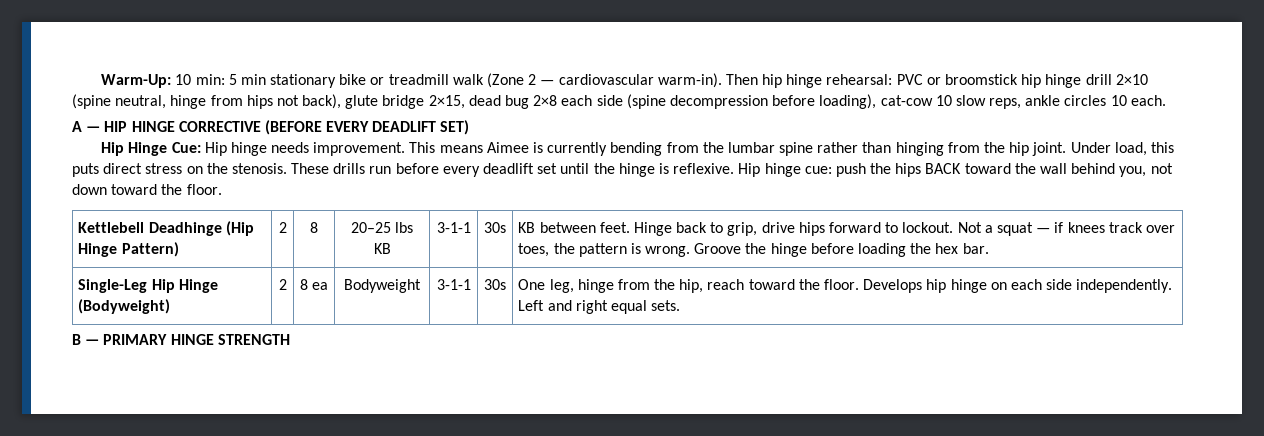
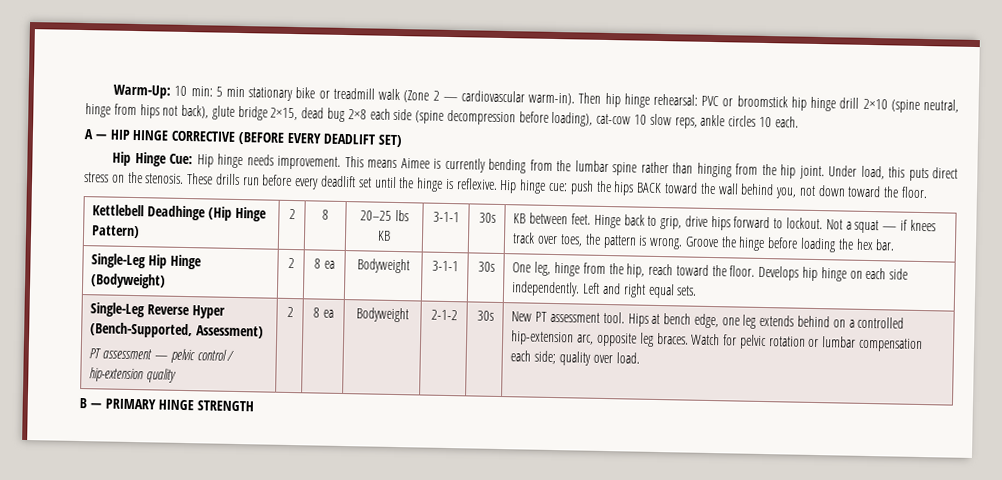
+ Single-Leg Reverse Hyper (Bench-Supported, Assessment)
+ PT assessment — pelvic control / hip-extension quality | 2 | 8 ea | Bodyweight | 2-1-2 | 30s | New PT assessment tool. Hips at bench edge, one leg extends behind on a controlled hip-extension arc, opposite leg braces. Watch for pelvic rotation or lumbar compensation each side; quality over load.

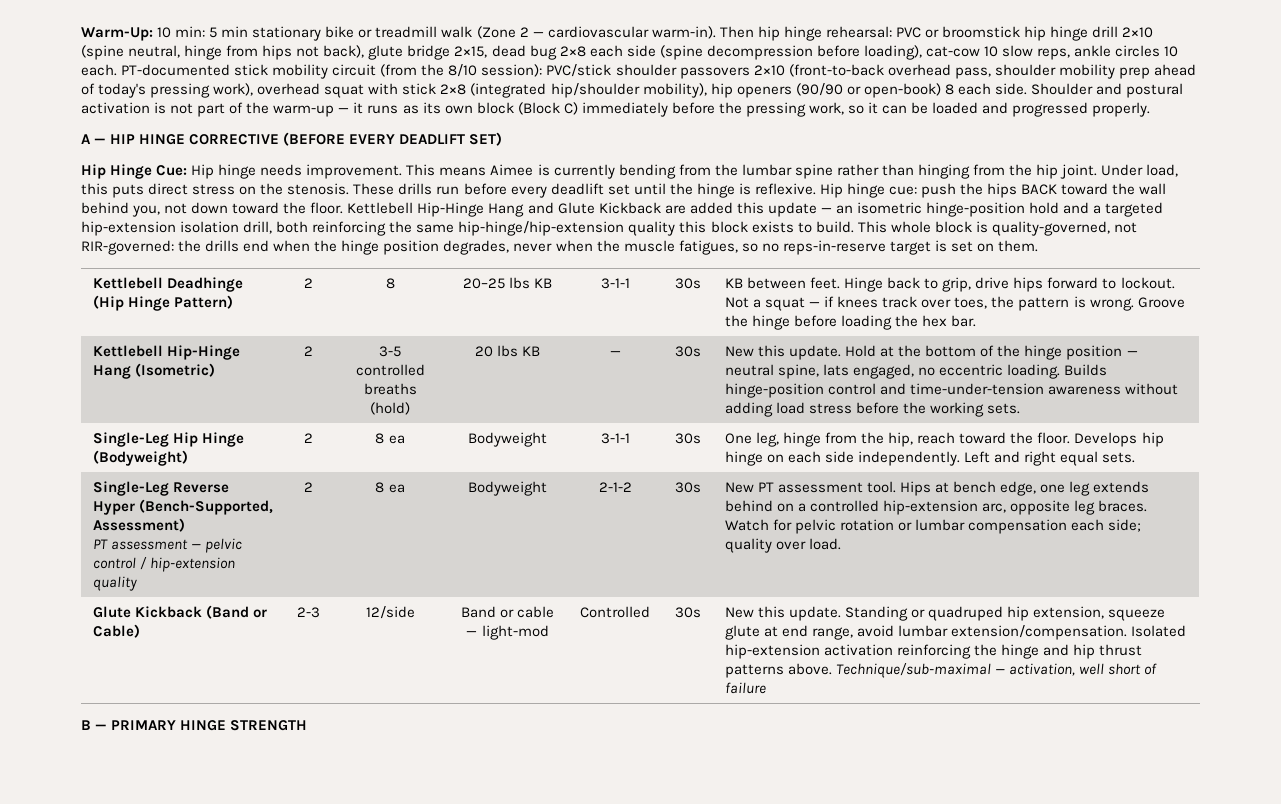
+ PT-documented stick mobility circuit (from the 8/10 session): PVC/stick shoulder passovers 2×10 (front-to-back overhead pass, shoulder mobility prep ahead of today's pressing work), overhead squat with stick 2×8 (integrated hip/shoulder mobility), hip openers (90/90 or open-book) 8 each side. Shoulder and postural activation is not part of the warm-up — it runs as its own block (Block C) immediately before the pressing work, so it can be loaded and progressed properly.
+ Kettlebell Hip-Hinge Hang and Glute Kickback are added this update — an isometric hinge-position hold and a targeted hip-extension isolation drill, both reinforcing the same hip-hinge/hip-extension quality this block exists to build. This whole block is quality-governed, not RIR-governed: the drills end when the hinge position degrades, never when the muscle fatigues, so no reps-in-reserve target is set on them.
+ Kettlebell Hip-Hinge Hang (Isometric) | 2 | 3-5 controlled breaths (hold) | 20 lbs KB | — | 30s | New this update. Hold at the bottom of the hinge position — neutral spine, lats engaged, no eccentric loading. Builds hinge-position control and time-under-tension awareness without adding load stress before the working sets.
+ Glute Kickback (Band or Cable) | 2-3 | 12/side | Band or cable — light-mod | Controlled | 30s | New this update. Standing or quadruped hip extension, squeeze glute at end range, avoid lumbar extension/compensation. Isolated hip-extension activation reinforcing the hinge and hip thrust patterns above. Technique/sub-maximal — activation, well short of failure

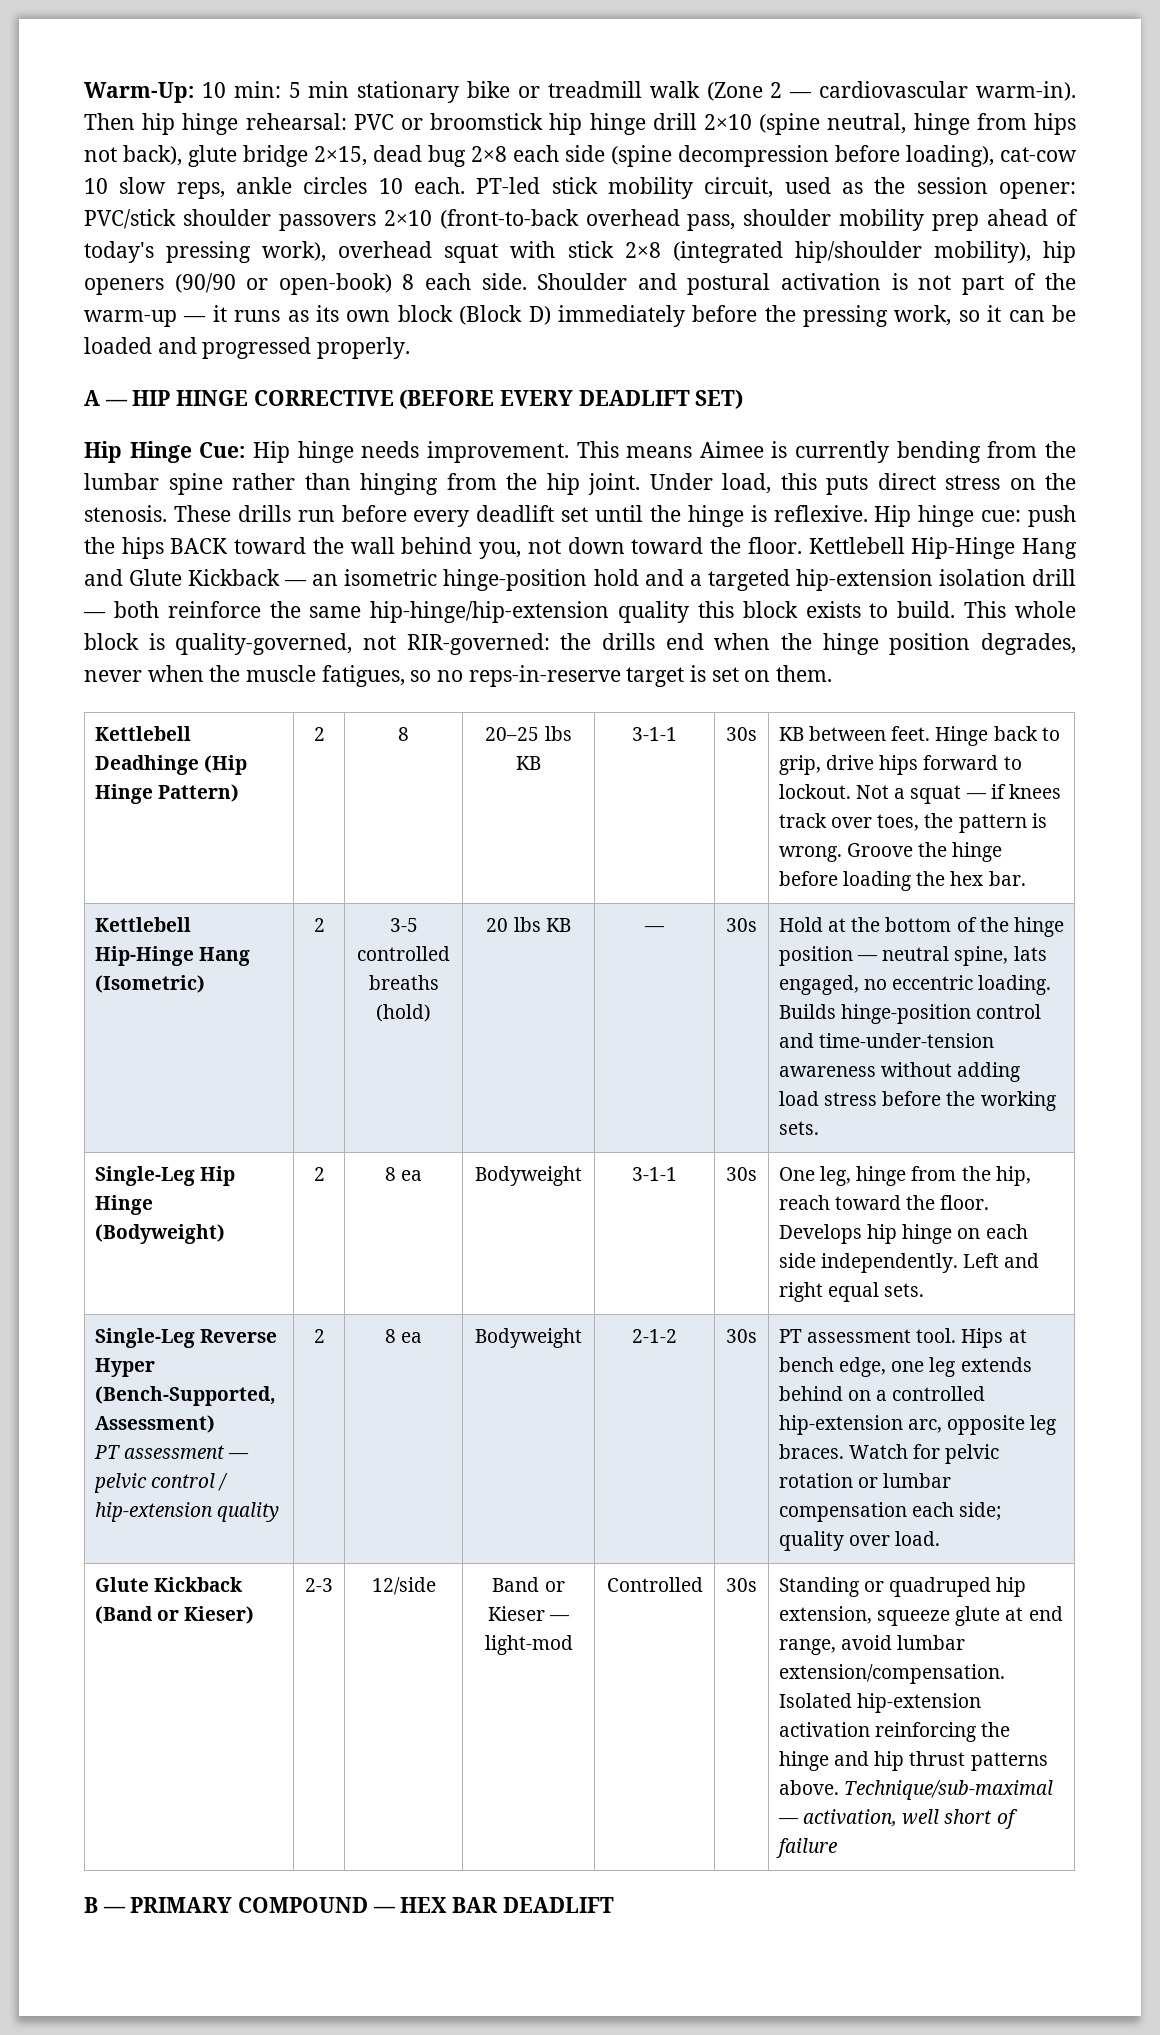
- PT-documented stick mobility circuit (from the 8/10 session): PVC/stick shoulder passovers 2×10 (front-to-back overhead pass, shoulder mobility prep ahead of today's pressing work), overhead squat with stick 2×8 (integrated hip/shoulder mobility), hip openers (90/90 or open-book) 8 each side.
+ PT-led stick mobility circuit, used as the session opener: PVC/stick shoulder passovers 2×10 (front-to-back overhead pass, shoulder mobility prep ahead of today's pressing work), overhead squat with stick 2×8 (integrated hip/shoulder mobility), hip openers (90/90 or open-book) 8 each side.
- Shoulder and postural activation is not part of the warm-up — it runs as its own block (Block C) immediately before the pressing work, so it can be loaded and progressed properly.
+ Shoulder and postural activation is not part of the warm-up — it runs as its own block (Block D) immediately before the pressing work, so it can be loaded and progressed properly.
- Kettlebell Hip-Hinge Hang and Glute Kickback are added this update — an isometric hinge-position hold and a targeted hip-extension isolation drill, both reinforcing the same hip-hinge/hip-extension quality this block exists to build.
+ Kettlebell Hip-Hinge Hang and Glute Kickback — an isometric hinge-position hold and a targeted hip-extension isolation drill — both reinforce the same hip-hinge/hip-extension quality this block exists to build.
- 30s | New this update. Hold at the bottom of the hinge position — neutral spine, lats engaged, no eccentric loading.
+ 30s | Hold at the bottom of the hinge position — neutral spine, lats engaged, no eccentric loading.
- New PT assessment tool.
+ PT assessment tool.
- Glute Kickback (Band or Cable)
+ Glute Kickback (Band or Kieser)
- Band or cable — light-mod
+ Band or Kieser — light-mod
- 30s | New this update. Standing or quadruped hip extension, squeeze glute at end range, avoid lumbar extension/compensation.
+ 30s | Standing or quadruped hip extension, squeeze glute at end range, avoid lumbar extension/compensation.
- B — PRIMARY HINGE STRENGTH
+ B — PRIMARY COMPOUND — HEX BAR DEADLIFT

